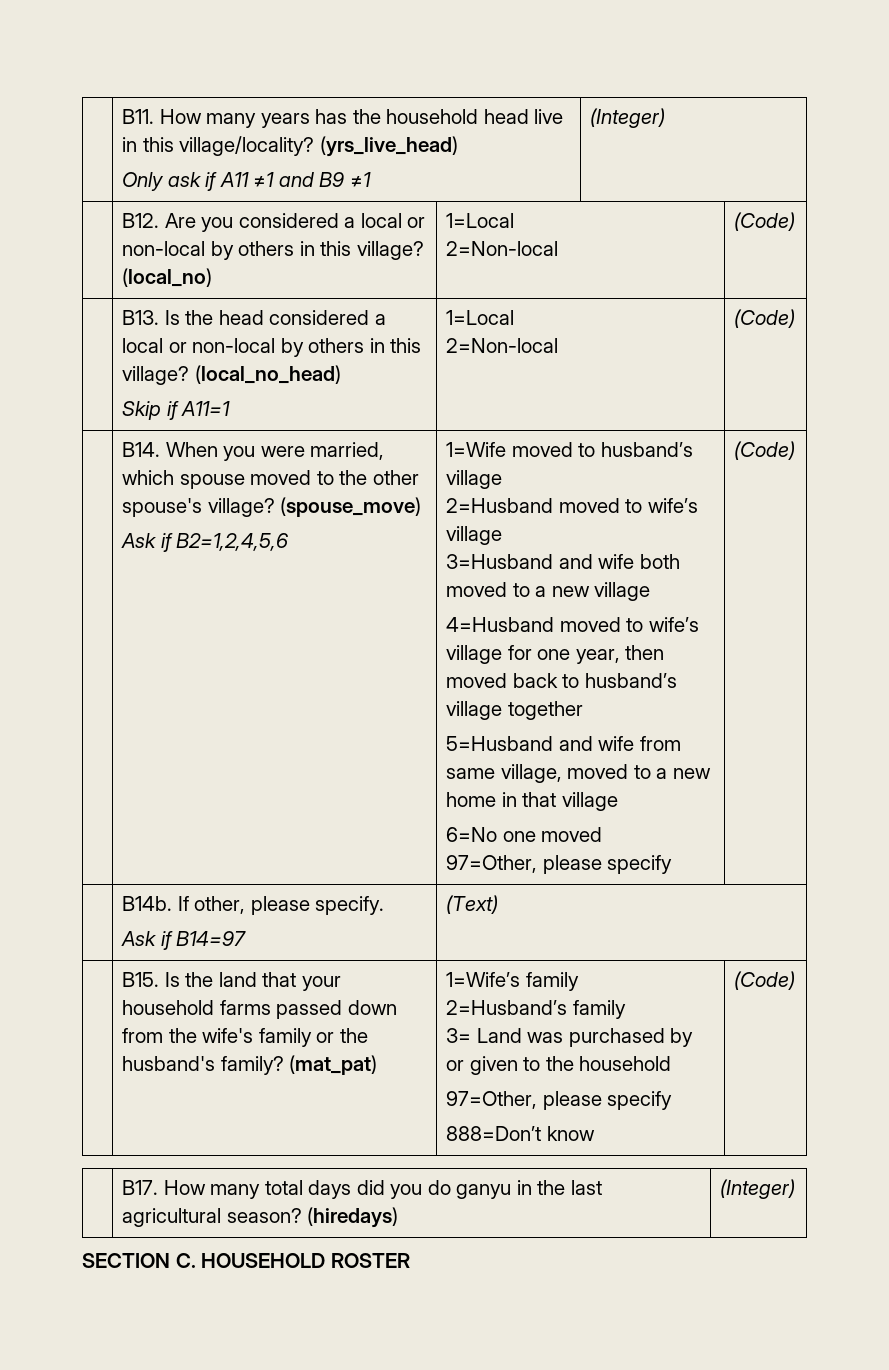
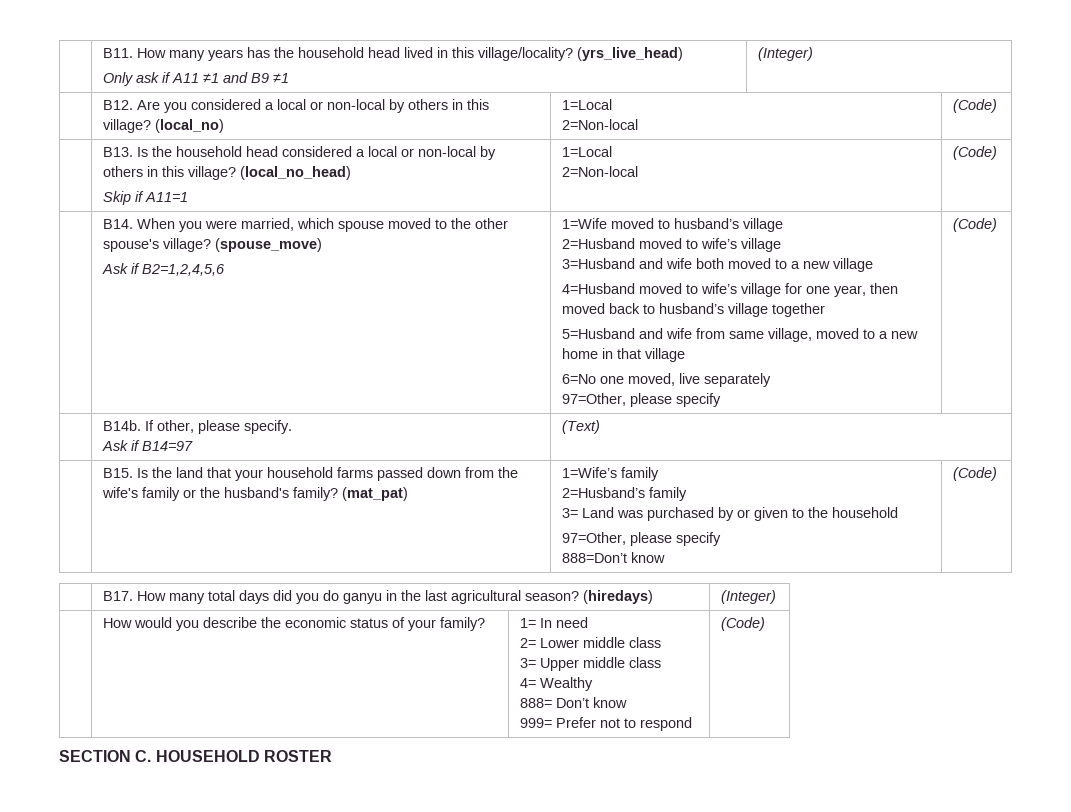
- | B11. How many years has the household head live in this village/locality? (yrs_live_head)
+ | B11. How many years has the household head lived in this village/locality? (yrs_live_head)
- | B13. Is the head considered a local or non-local by others in this village? (local_no_head)
+ | B13. Is the household head considered a local or non-local by others in this village? (local_no_head)
- 6=No one moved
+ 6=No one moved, live separately
+ | How would you describe the economic status of your family? | 1= In need
+ 2= Lower middle class
+ 3= Upper middle class
+ 4= Wealthy
+ 888= Don’t know
+ 999= Prefer not to respond | (Code)

